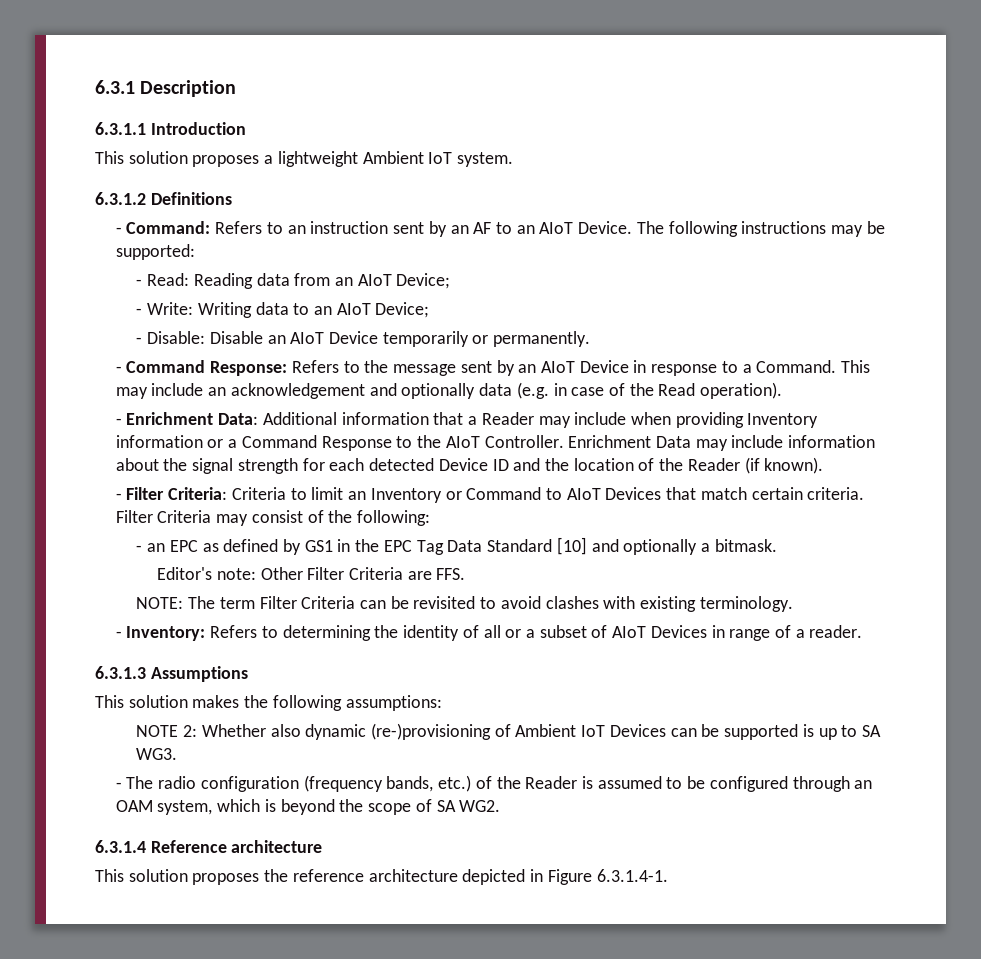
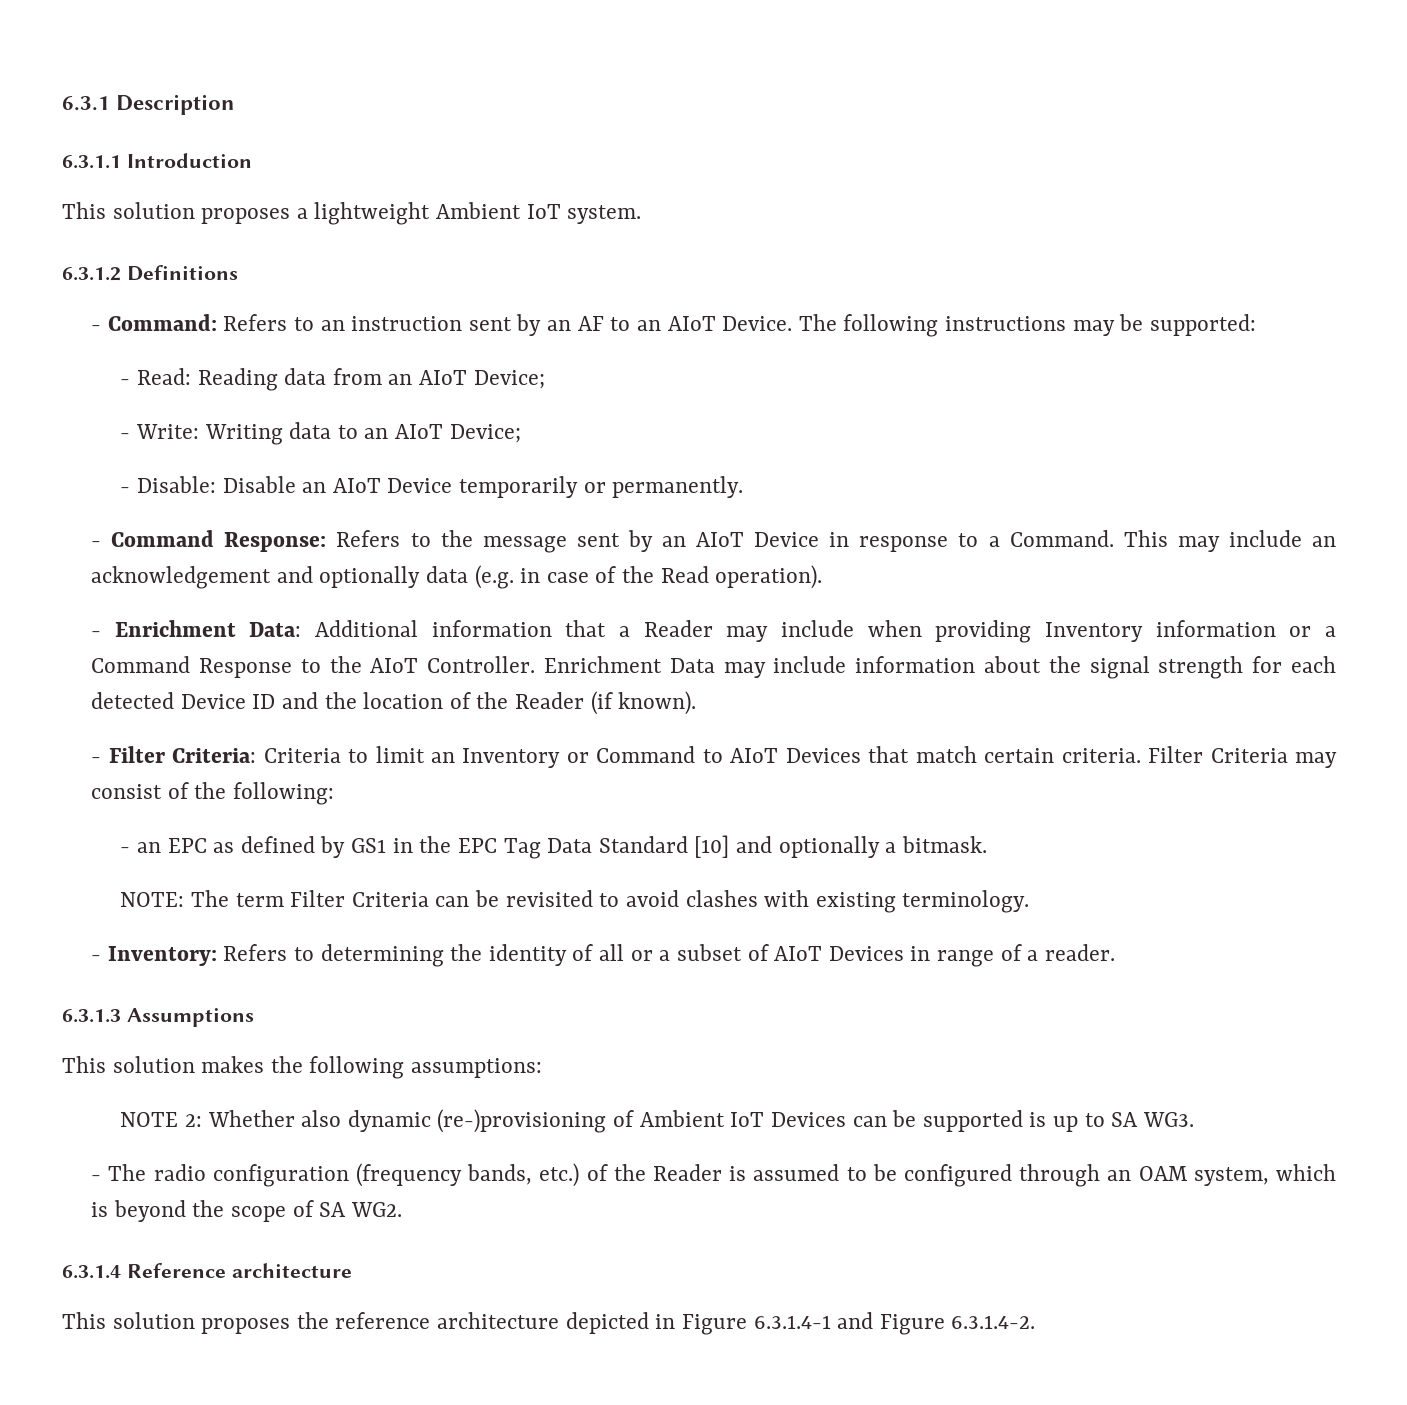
- Editor's note: Other Filter Criteria are FFS.
- This solution proposes the reference architecture depicted in Figure 6.3.1.4-1.
+ This solution proposes the reference architecture depicted in Figure 6.3.1.4-1 and Figure 6.3.1.4-2.

